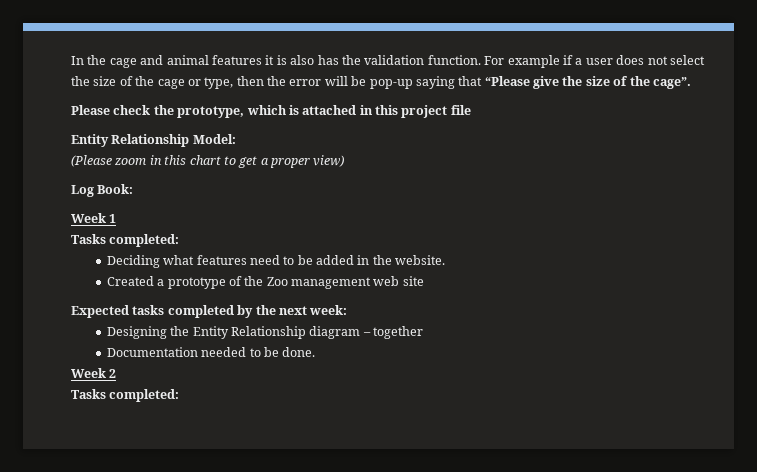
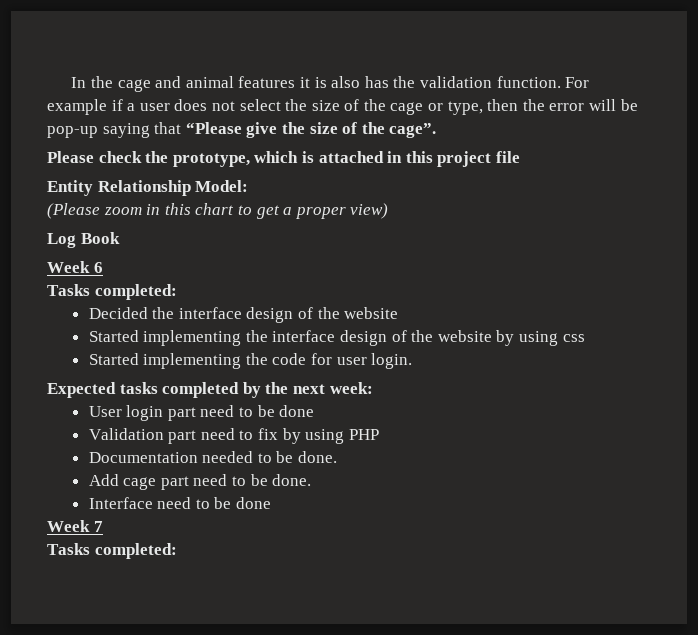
- Log Book:
- Week 1
+ Log Book
+ Week 6
- Deciding what features need to be added in the website.
- Created a prototype of the Zoo management web site
+ Decided the interface design of the website
+ Started implementing the interface design of the website by using css
+ Started implementing the code for user login.
- Designing the Entity Relationship diagram – together
+ User login part need to be done
+ Validation part need to fix by using PHP
- Week 2
+ Add cage part need to be done.
+ Interface need to be done
+ Week 7

